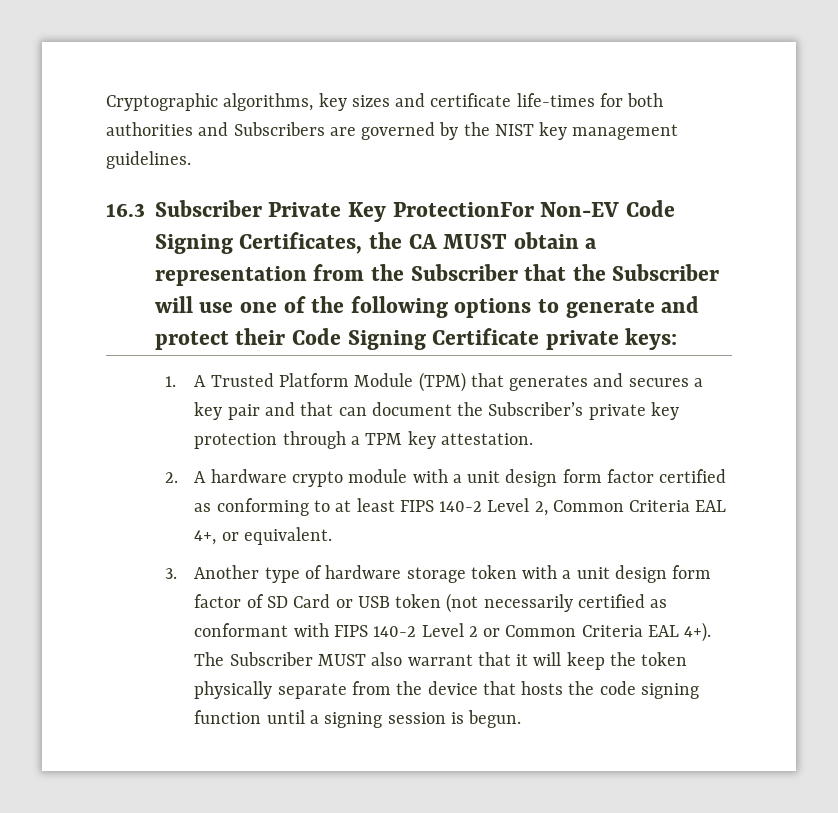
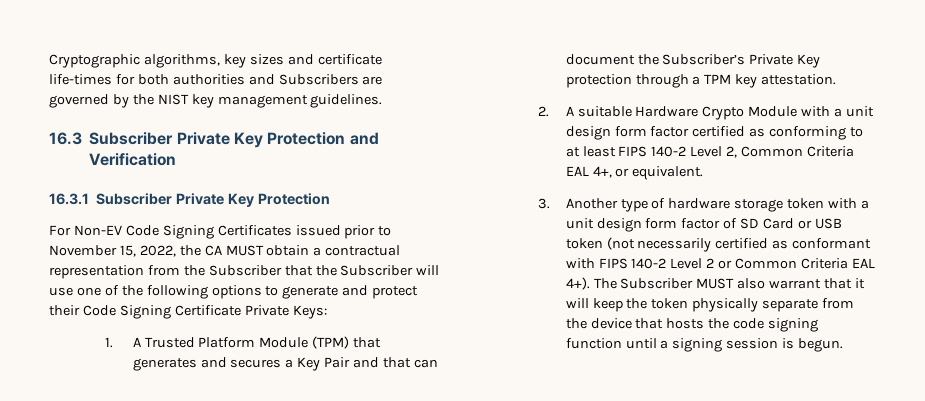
- 16.3 Subscriber Private Key ProtectionFor Non-EV Code Signing Certificates, the CA MUST obtain a representation from the Subscriber that the Subscriber will use one of the following options to generate and protect their Code Signing Certificate private keys:
+ 16.3 Subscriber Private Key Protection and Verification
+ 16.3.1 Subscriber Private Key Protection
+ For Non-EV Code Signing Certificates issued prior to November 15, 2022, the CA MUST obtain a contractual representation from the Subscriber that the Subscriber will use one of the following options to generate and protect their Code Signing Certificate Private Keys:
- 1. A Trusted Platform Module (TPM) that generates and secures a key pair and that can document the Subscriber’s private key protection through a TPM key attestation.
+ 1. A Trusted Platform Module (TPM) that generates and secures a Key Pair and that can document the Subscriber’s Private Key protection through a TPM key attestation.
- 2. A hardware crypto module with a unit design form factor certified as conforming to at least FIPS 140-2 Level 2, Common Criteria EAL 4+, or equivalent.
+ 2. A suitable Hardware Crypto Module with a unit design form factor certified as conforming to at least FIPS 140-2 Level 2, Common Criteria EAL 4+, or equivalent.

